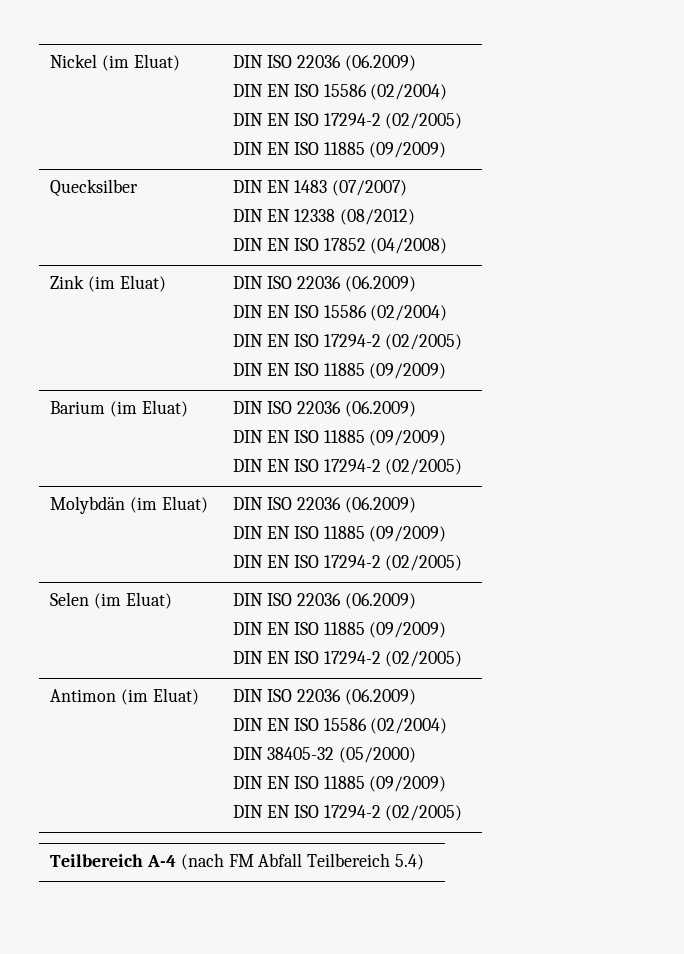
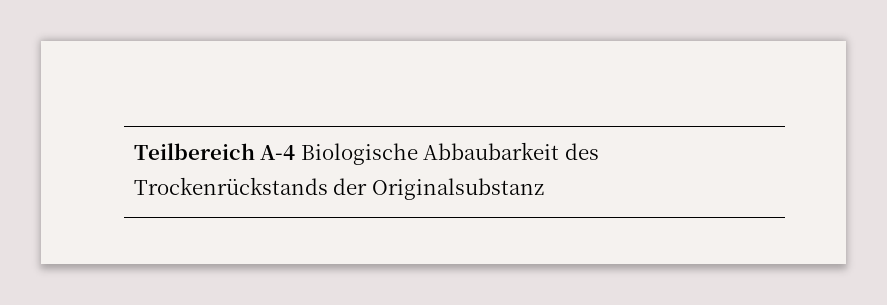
- Nickel (im Eluat) | DIN ISO 22036 (06.2009)
- DIN EN ISO 15586 (02/2004)
- DIN EN ISO 17294-2 (02/2005)
- DIN EN ISO 11885 (09/2009)
- Quecksilber | DIN EN 1483 (07/2007)
- DIN EN 12338 (08/2012)
- DIN EN ISO 17852 (04/2008)
- Zink (im Eluat) | DIN ISO 22036 (06.2009)
- DIN EN ISO 15586 (02/2004)
- DIN EN ISO 17294-2 (02/2005)
- DIN EN ISO 11885 (09/2009)
- Barium (im Eluat) | DIN ISO 22036 (06.2009)
- DIN EN ISO 11885 (09/2009)
- DIN EN ISO 17294-2 (02/2005)
- Molybdän (im Eluat) | DIN ISO 22036 (06.2009)
- DIN EN ISO 11885 (09/2009)
- DIN EN ISO 17294-2 (02/2005)
- Selen (im Eluat) | DIN ISO 22036 (06.2009)
- DIN EN ISO 11885 (09/2009)
- DIN EN ISO 17294-2 (02/2005)
- Antimon (im Eluat) | DIN ISO 22036 (06.2009)
- DIN EN ISO 15586 (02/2004)
- DIN 38405-32 (05/2000)
- DIN EN ISO 11885 (09/2009)
- DIN EN ISO 17294-2 (02/2005)
- Teilbereich A-4 (nach FM Abfall Teilbereich 5.4)
+ Teilbereich A-4 Biologische Abbaubarkeit des Trockenrückstands der Originalsubstanz

